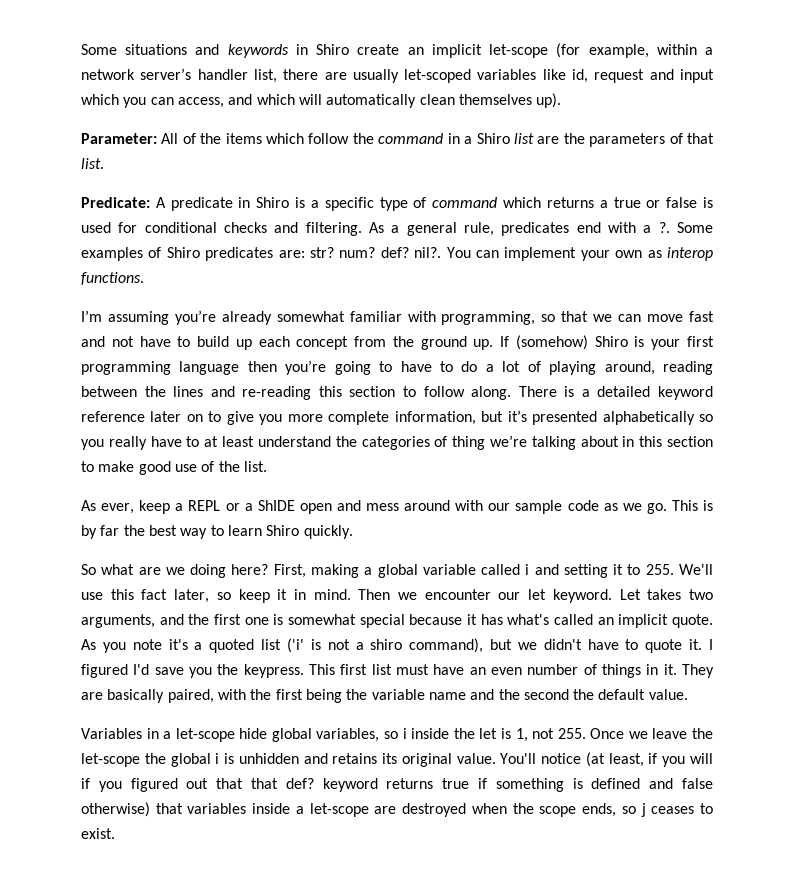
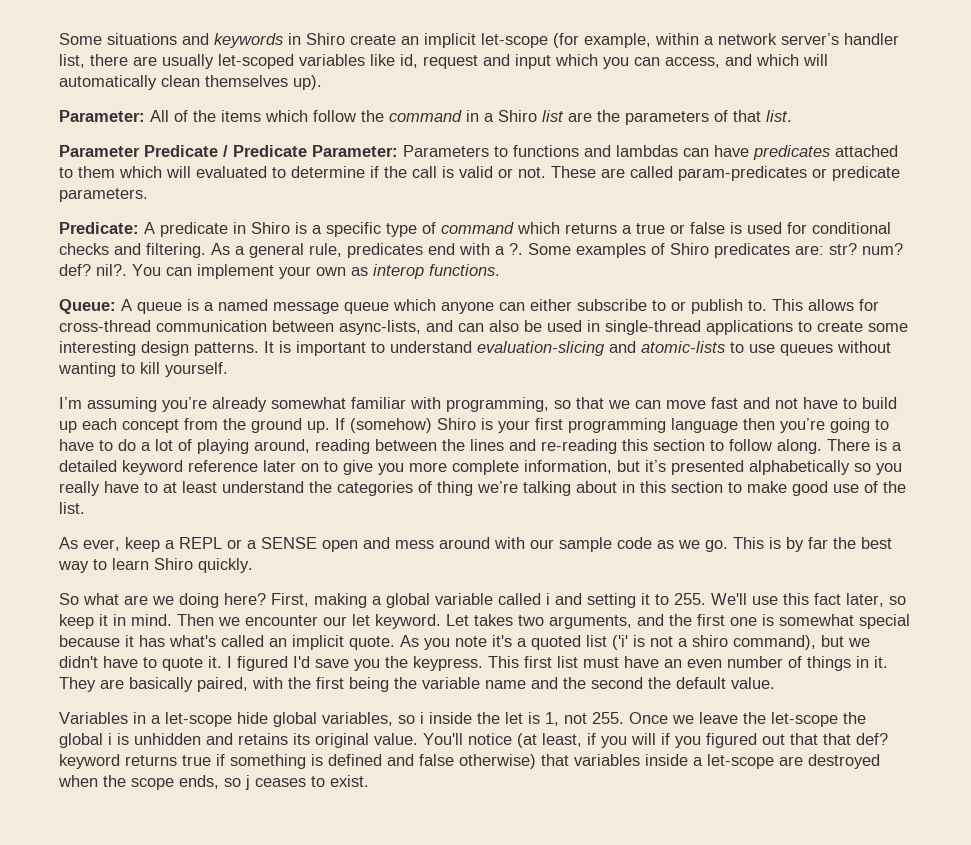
+ Parameter Predicate / Predicate Parameter: Parameters to functions and lambdas can have predicates attached to them which will evaluated to determine if the call is valid or not. These are called param-predicates or predicate parameters.
+ Queue: A queue is a named message queue which anyone can either subscribe to or publish to. This allows for cross-thread communication between async-lists, and can also be used in single-thread applications to create some interesting design patterns. It is important to understand evaluation-slicing and atomic-lists to use queues without wanting to kill yourself.
- As ever, keep a REPL or a ShIDE open and mess around with our sample code as we go.
+ As ever, keep a REPL or a SENSE open and mess around with our sample code as we go.

